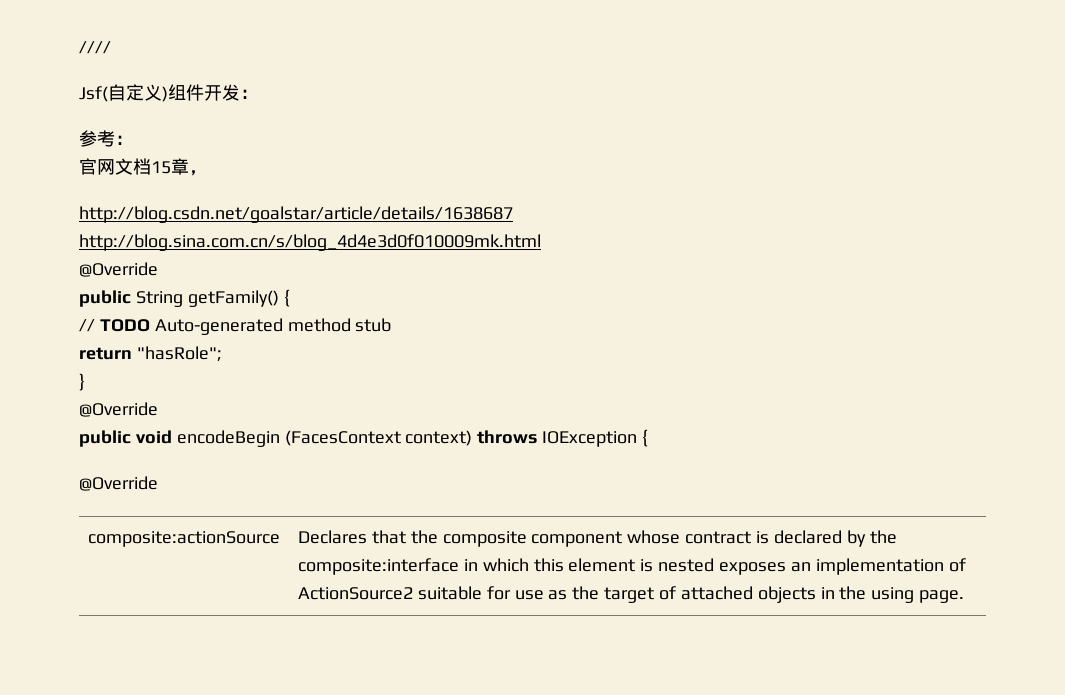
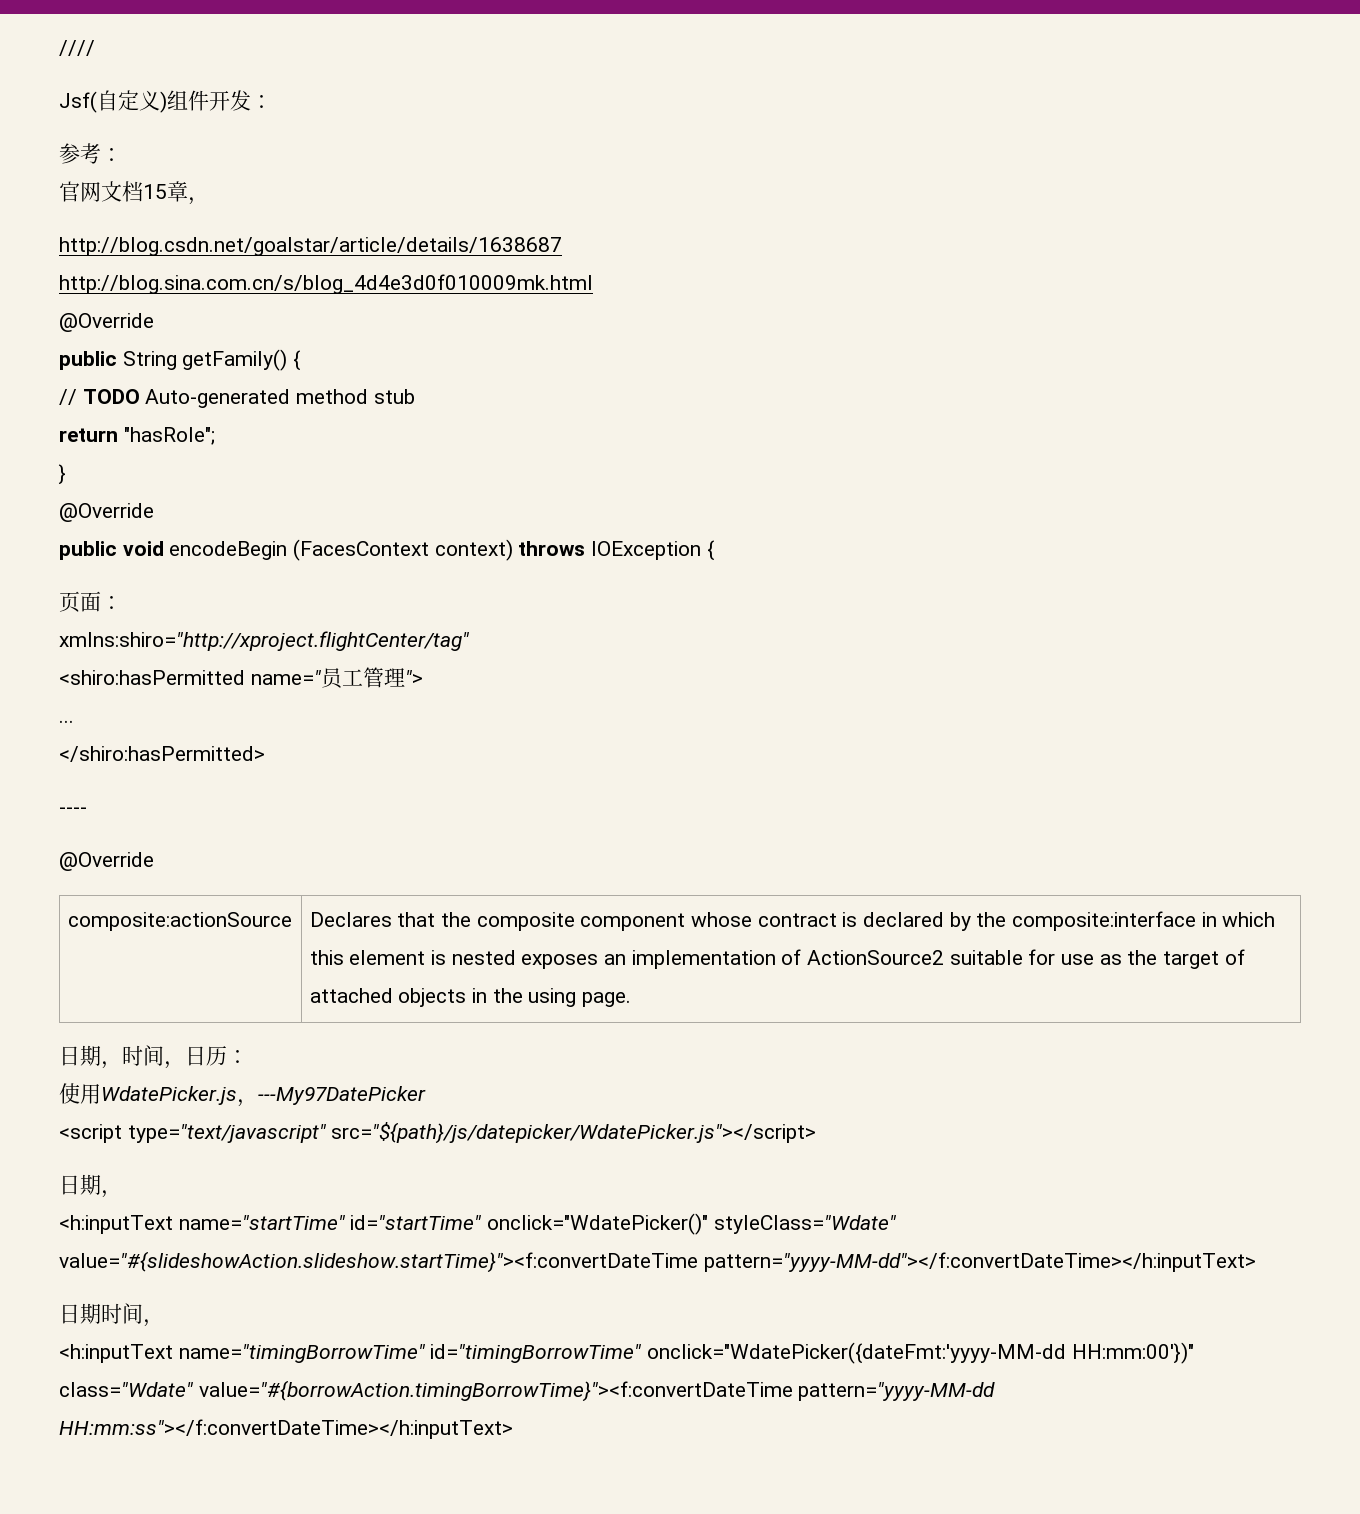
+ 页面：
+ xmlns:shiro="http://xproject.flightCenter/tag"
+ <shiro:hasPermitted name="员工管理">
+ ...
+ </shiro:hasPermitted>
+ ----
+ 日期，时间，日历：
+ 使用WdatePicker.js，---My97DatePicker
+ <script type="text/javascript" src="${path}/js/datepicker/WdatePicker.js"></script>
+ 日期，
+ <h:inputText name="startTime" id="startTime" onclick="WdatePicker()" styleClass="Wdate" value="#{slideshowAction.slideshow.startTime}"><f:convertDateTime pattern="yyyy-MM-dd"></f:convertDateTime></h:inputText>
+ 日期时间，
+ <h:inputText name="timingBorrowTime" id="timingBorrowTime" onclick="WdatePicker({dateFmt:'yyyy-MM-dd HH:mm:00'})" class="Wdate" value="#{borrowAction.timingBorrowTime}"><f:convertDateTime pattern="yyyy-MM-dd HH:mm:ss"></f:convertDateTime></h:inputText>

